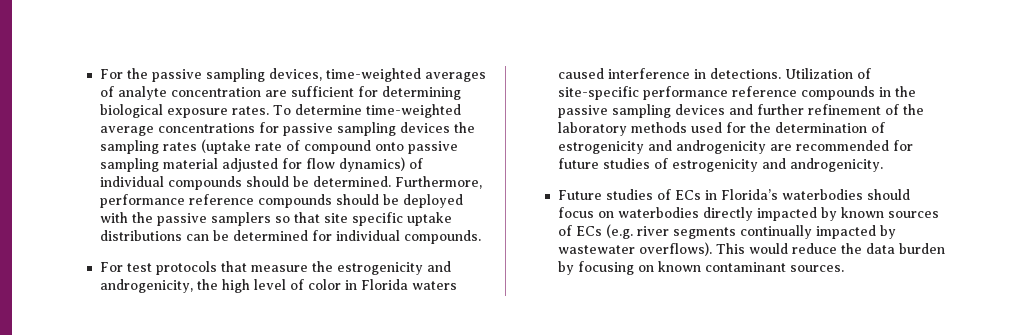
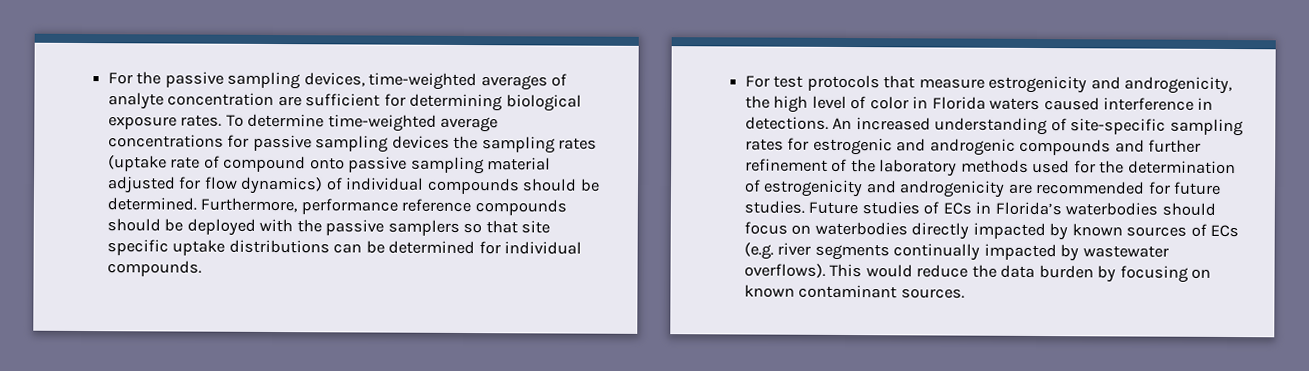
- For test protocols that measure the estrogenicity and androgenicity, the high level of color in Florida waters caused interference in detections.
+ For test protocols that measure estrogenicity and androgenicity, the high level of color in Florida waters caused interference in detections.
- Utilization of site-specific performance reference compounds in the passive sampling devices and further refinement of the laboratory methods used for the determination of estrogenicity and androgenicity are recommended for future studies of estrogenicity and androgenicity.
- Future studies of ECs in Florida’s waterbodies should focus on waterbodies directly impacted by known sources of ECs (e.g. river segments continually impacted by wastewater overflows).
+ An increased understanding of site-specific sampling rates for estrogenic and androgenic compounds and further refinement of the laboratory methods used for the determination of estrogenicity and androgenicity are recommended for future studies. Future studies of ECs in Florida’s waterbodies should focus on waterbodies directly impacted by known sources of ECs (e.g. river segments continually impacted by wastewater overflows).

